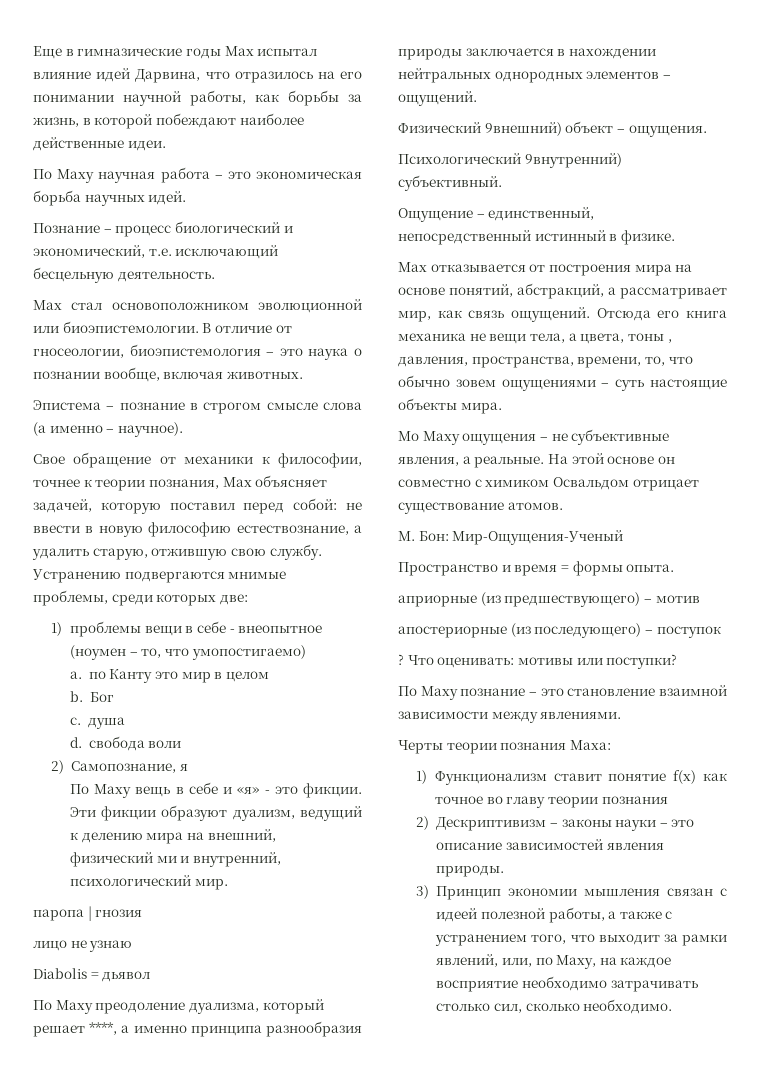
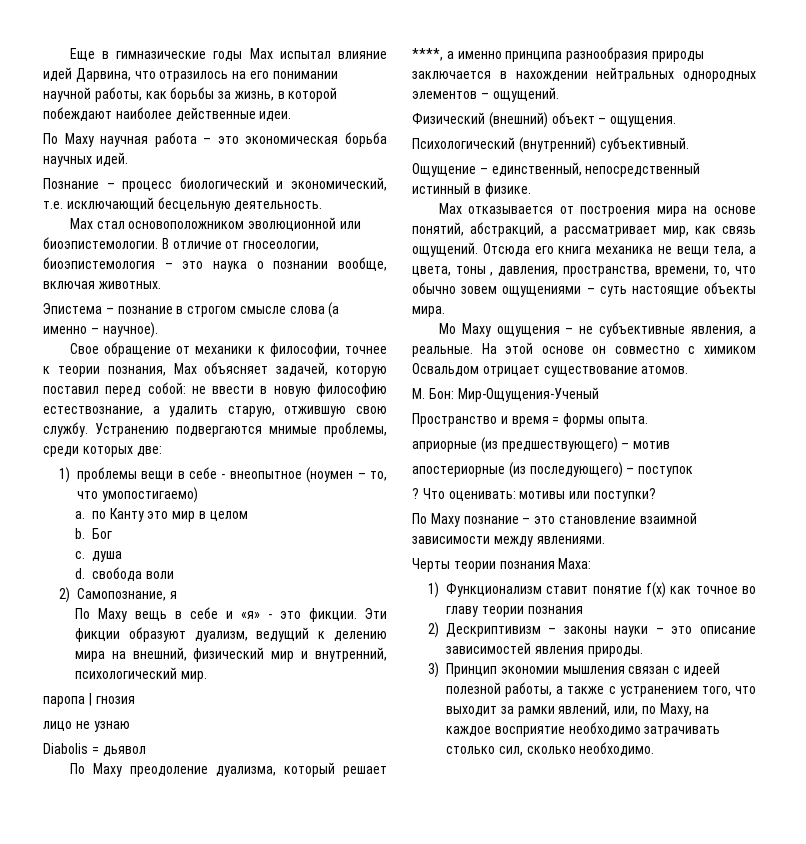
- Эти фикции образуют дуализм, ведущий к делению мира на внешний, физический ми и внутренний, психологический мир.
+ Эти фикции образуют дуализм, ведущий к делению мира на внешний, физический мир и внутренний, психологический мир.
- Физический 9внешний) объект – ощущения.
+ Физический (внешний) объект – ощущения.
- Психологический 9внутренний) субъективный.
+ Психологический (внутренний) субъективный.

